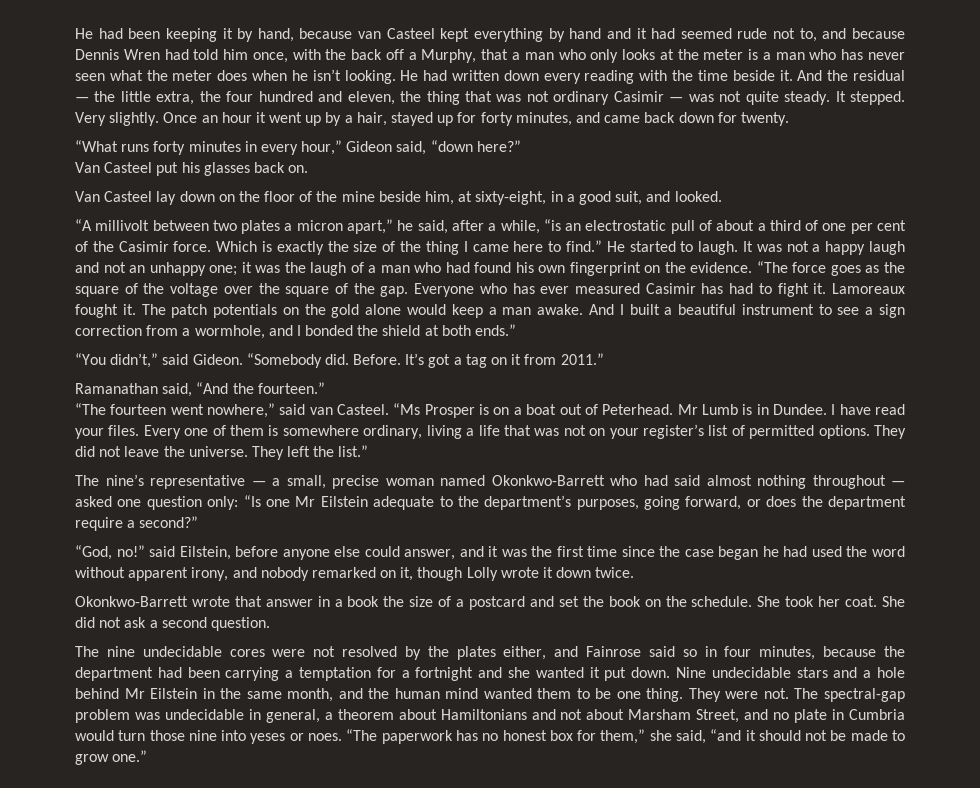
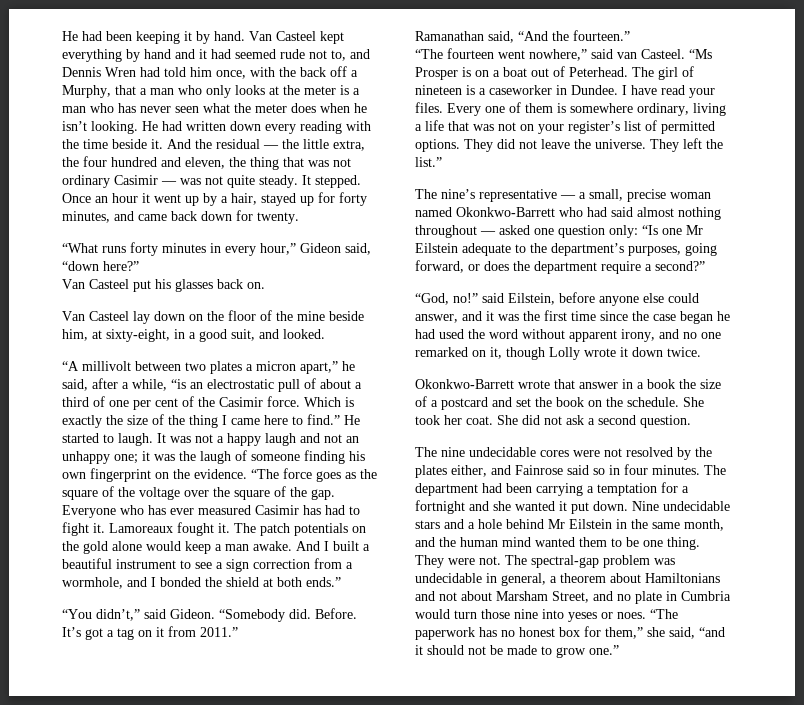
- He had been keeping it by hand, because van Casteel kept everything by hand and it had seemed rude not to, and because Dennis Wren had told him once, with the back off a Murphy, that a man who only looks at the meter is a man who has never seen what the meter does when he isn’t looking.
+ He had been keeping it by hand. Van Casteel kept everything by hand and it had seemed rude not to, and Dennis Wren had told him once, with the back off a Murphy, that a man who only looks at the meter is a man who has never seen what the meter does when he isn’t looking.
- Very slightly.
- It was not a happy laugh and not an unhappy one; it was the laugh of a man who had found his own fingerprint on the evidence.
+ It was not a happy laugh and not an unhappy one; it was the laugh of someone finding his own fingerprint on the evidence.
- Mr Lumb is in Dundee.
+ The girl of nineteen is a caseworker in Dundee.
- “God, no!” said Eilstein, before anyone else could answer, and it was the first time since the case began he had used the word without apparent irony, and nobody remarked on it, though Lolly wrote it down twice.
+ “God, no!” said Eilstein, before anyone else could answer, and it was the first time since the case began he had used the word without apparent irony, and no one remarked on it, though Lolly wrote it down twice.
- The nine undecidable cores were not resolved by the plates either, and Fainrose said so in four minutes, because the department had been carrying a temptation for a fortnight and she wanted it put down.
+ The nine undecidable cores were not resolved by the plates either, and Fainrose said so in four minutes. The department had been carrying a temptation for a fortnight and she wanted it put down.

